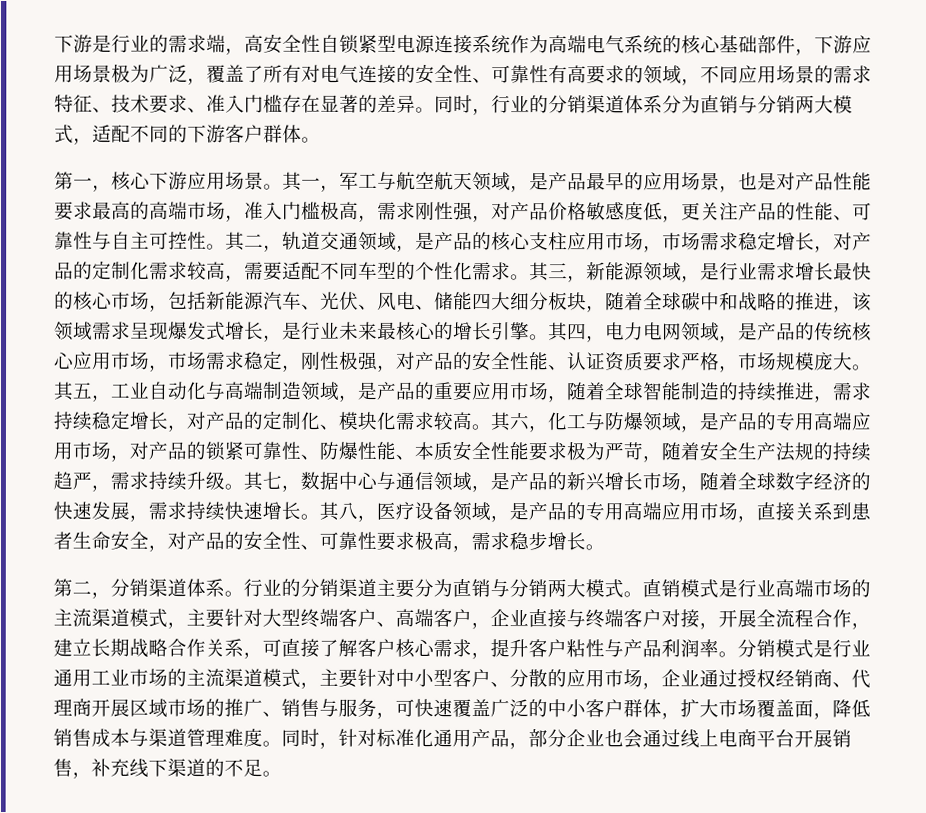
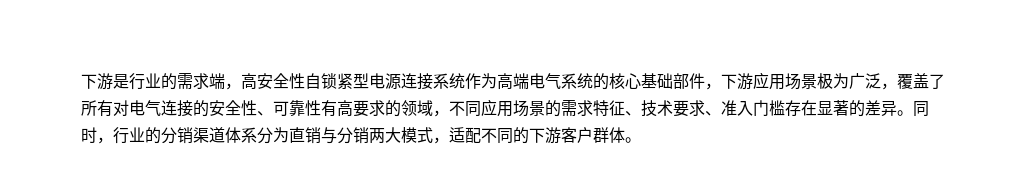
- 第一，核心下游应用场景。其一，军工与航空航天领域，是产品最早的应用场景，也是对产品性能要求最高的高端市场，准入门槛极高，需求刚性强，对产品价格敏感度低，更关注产品的性能、可靠性与自主可控性。其二，轨道交通领域，是产品的核心支柱应用市场，市场需求稳定增长，对产品的定制化需求较高，需要适配不同车型的个性化需求。其三，新能源领域，是行业需求增长最快的核心市场，包括新能源汽车、光伏、风电、储能四大细分板块，随着全球碳中和战略的推进，该领域需求呈现爆发式增长，是行业未来最核心的增长引擎。其四，电力电网领域，是产品的传统核心应用市场，市场需求稳定，刚性极强，对产品的安全性能、认证资质要求严格，市场规模庞大。其五，工业自动化与高端制造领域，是产品的重要应用市场，随着全球智能制造的持续推进，需求持续稳定增长，对产品的定制化、模块化需求较高。其六，化工与防爆领域，是产品的专用高端应用市场，对产品的锁紧可靠性、防爆性能、本质安全性能要求极为严苛，随着安全生产法规的持续趋严，需求持续升级。其七，数据中心与通信领域，是产品的新兴增长市场，随着全球数字经济的快速发展，需求持续快速增长。其八，医疗设备领域，是产品的专用高端应用市场，直接关系到患者生命安全，对产品的安全性、可靠性要求极高，需求稳步增长。
- 第二，分销渠道体系。行业的分销渠道主要分为直销与分销两大模式。直销模式是行业高端市场的主流渠道模式，主要针对大型终端客户、高端客户，企业直接与终端客户对接，开展全流程合作，建立长期战略合作关系，可直接了解客户核心需求，提升客户粘性与产品利润率。分销模式是行业通用工业市场的主流渠道模式，主要针对中小型客户、分散的应用市场，企业通过授权经销商、代理商开展区域市场的推广、销售与服务，可快速覆盖广泛的中小客户群体，扩大市场覆盖面，降低销售成本与渠道管理难度。同时，针对标准化通用产品，部分企业也会通过线上电商平台开展销售，补充线下渠道的不足。

